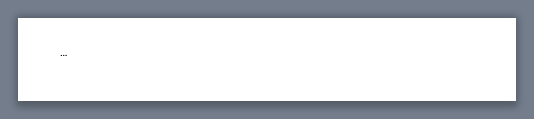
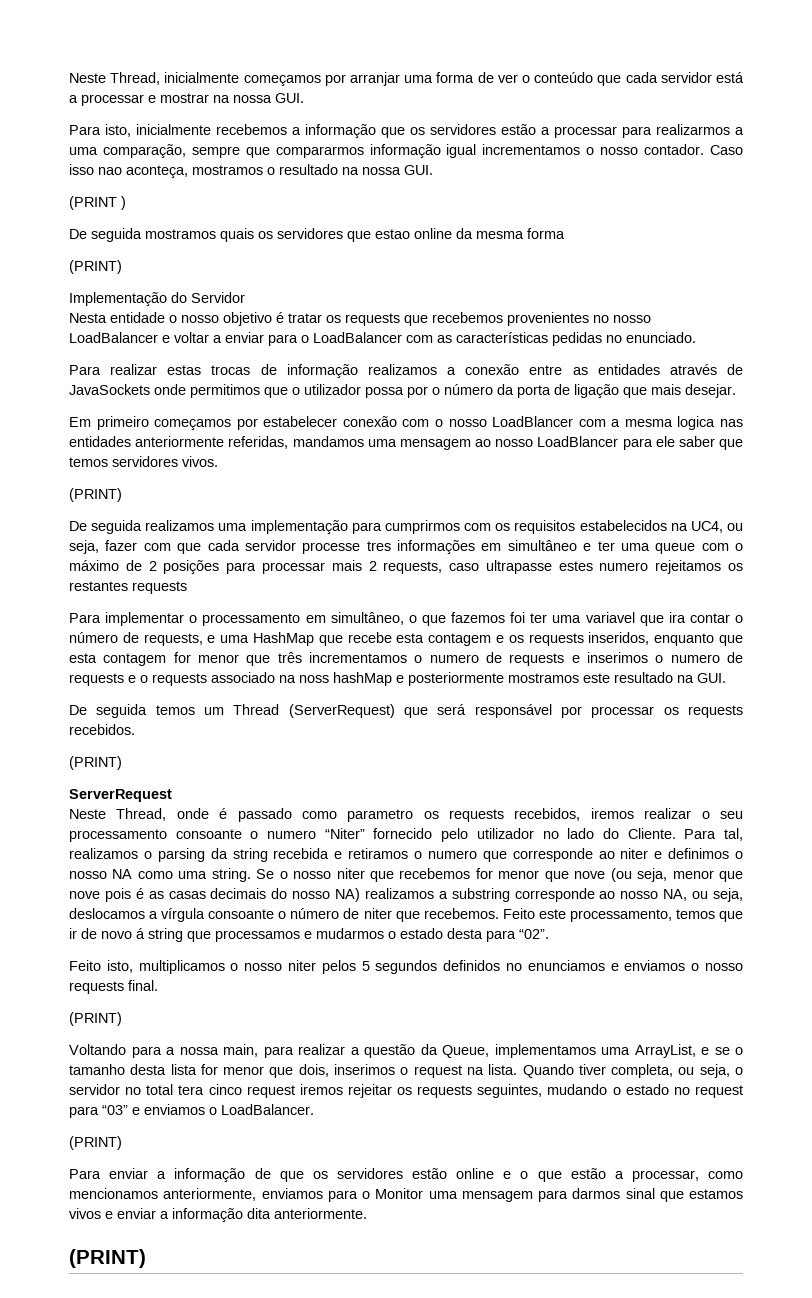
- …
+ Neste Thread, inicialmente começamos por arranjar uma forma de ver o conteúdo que cada servidor está a processar e mostrar na nossa GUI.
+ Para isto, inicialmente recebemos a informação que os servidores estão a processar para realizarmos a uma comparação, sempre que compararmos informação igual incrementamos o nosso contador. Caso isso nao aconteça, mostramos o resultado na nossa GUI.
+ (PRINT )
+ De seguida mostramos quais os servidores que estao online da mesma forma
+ (PRINT)
+ Implementação do Servidor
+ Nesta entidade o nosso objetivo é tratar os requests que recebemos provenientes no nosso LoadBalancer e voltar a enviar para o LoadBalancer com as características pedidas no enunciado.
+ Para realizar estas trocas de informação realizamos a conexão entre as entidades através de JavaSockets onde permitimos que o utilizador possa por o número da porta de ligação que mais desejar.
+ Em primeiro começamos por estabelecer conexão com o nosso LoadBlancer com a mesma logica nas entidades anteriormente referidas, mandamos uma mensagem ao nosso LoadBlancer para ele saber que temos servidores vivos.
+ (PRINT)
+ De seguida realizamos uma implementação para cumprirmos com os requisitos estabelecidos na UC4, ou seja, fazer com que cada servidor processe tres informações em simultâneo e ter uma queue com o máximo de 2 posições para processar mais 2 requests, caso ultrapasse estes numero rejeitamos os restantes requests
+ Para implementar o processamento em simultâneo, o que fazemos foi ter uma variavel que ira contar o número de requests, e uma HashMap que recebe esta contagem e os requests inseridos, enquanto que esta contagem for menor que três incrementamos o numero de requests e inserimos o numero de requests e o requests associado na noss hashMap e posteriormente mostramos este resultado na GUI.
+ De seguida temos um Thread (ServerRequest) que será responsável por processar os requests recebidos.
+ (PRINT)
+ ServerRequest
+ Neste Thread, onde é passado como parametro os requests recebidos, iremos realizar o seu processamento consoante o numero “Niter” fornecido pelo utilizador no lado do Cliente. Para tal, realizamos o parsing da string recebida e retiramos o numero que corresponde ao niter e definimos o nosso NA como uma string. Se o nosso niter que recebemos for menor que nove (ou seja, menor que nove pois é as casas decimais do nosso NA) realizamos a substring corresponde ao nosso NA, ou seja, deslocamos a vírgula consoante o número de niter que recebemos. Feito este processamento, temos que ir de novo á string que processamos e mudarmos o estado desta para “02”.
+ Feito isto, multiplicamos o nosso niter pelos 5 segundos definidos no enunciamos e enviamos o nosso requests final.
+ (PRINT)
+ Voltando para a nossa main, para realizar a questão da Queue, implementamos uma ArrayList, e se o tamanho desta lista for menor que dois, inserimos o request na lista. Quando tiver completa, ou seja, o servidor no total tera cinco request iremos rejeitar os requests seguintes, mudando o estado no request para “03” e enviamos o LoadBalancer.
+ (PRINT)
+ Para enviar a informação de que os servidores estão online e o que estão a processar, como mencionamos anteriormente, enviamos para o Monitor uma mensagem para darmos sinal que estamos vivos e enviar a informação dita anteriormente.
+ (PRINT)

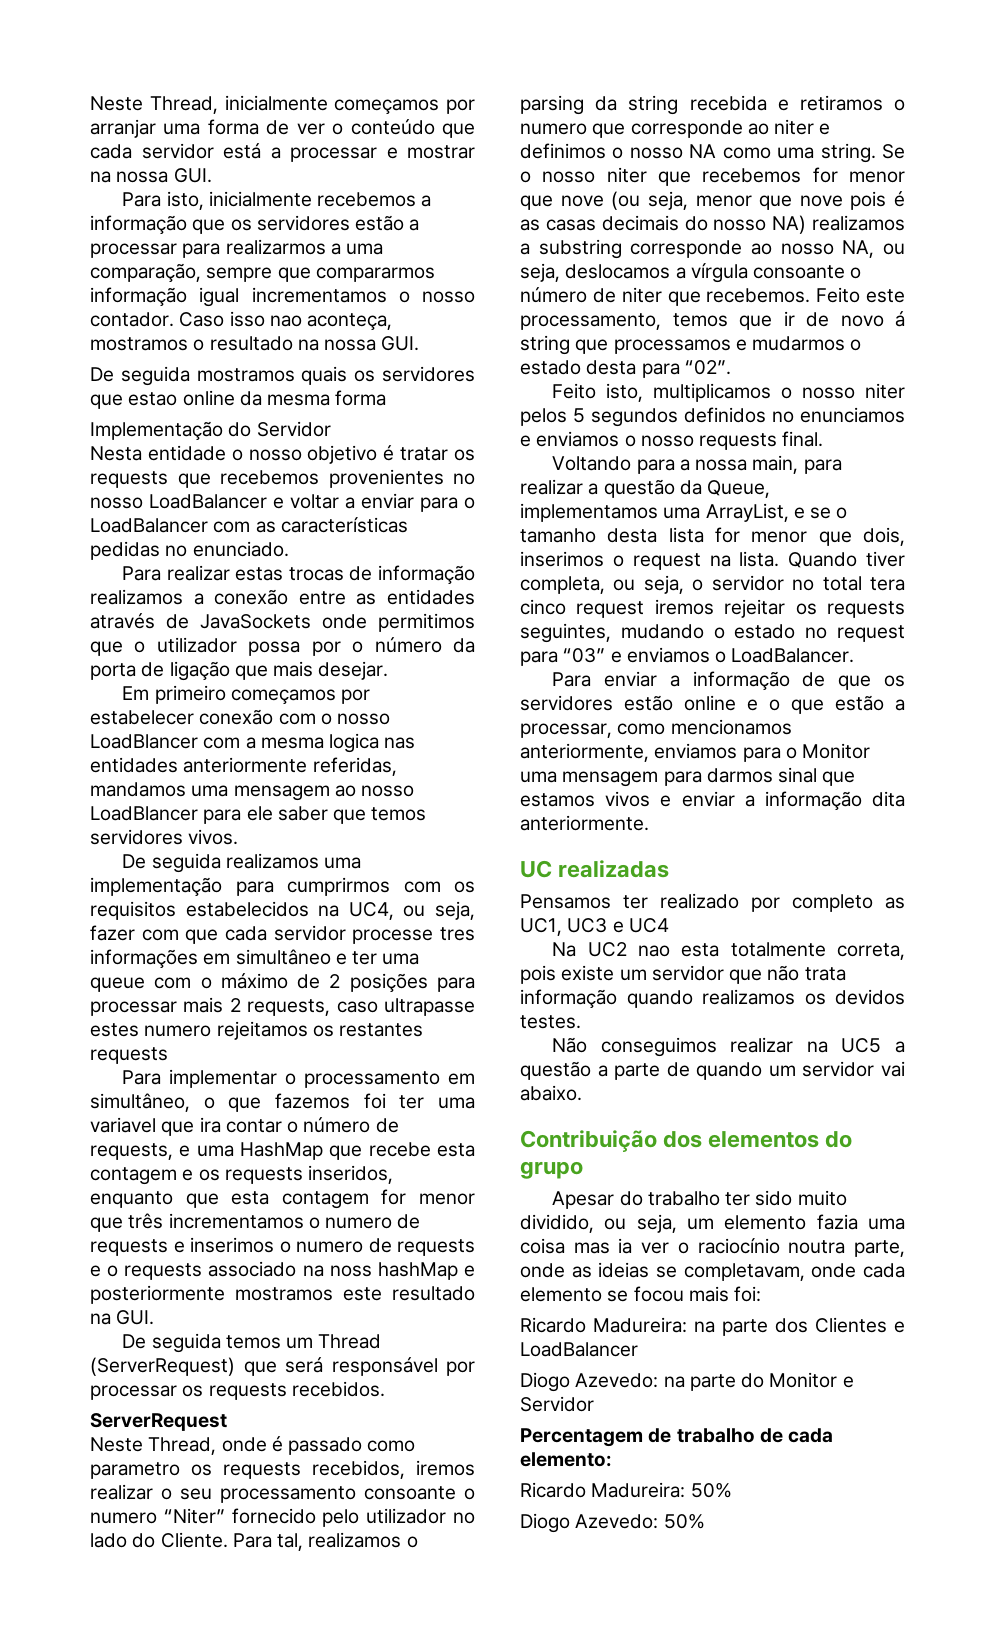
- (PRINT )
  De seguida mostramos quais os servidores que estao online da mesma forma
- (PRINT)
  Em primeiro começamos por estabelecer conexão com o nosso LoadBlancer com a mesma logica nas entidades anteriormente referidas, mandamos uma mensagem ao nosso LoadBlancer para ele saber que temos servidores vivos.
- (PRINT)
  De seguida temos um Thread (ServerRequest) que será responsável por processar os requests recebidos.
- (PRINT)
  Feito isto, multiplicamos o nosso niter pelos 5 segundos definidos no enunciamos e enviamos o nosso requests final.
- (PRINT)
  Quando tiver completa, ou seja, o servidor no total tera cinco request iremos rejeitar os requests seguintes, mudando o estado no request para “03” e enviamos o LoadBalancer.
- (PRINT)
  Para enviar a informação de que os servidores estão online e o que estão a processar, como mencionamos anteriormente, enviamos para o Monitor uma mensagem para darmos sinal que estamos vivos e enviar a informação dita anteriormente.
- (PRINT)
+ UC realizadas
+ Pensamos ter realizado por completo as UC1, UC3 e UC4
+ Na UC2 nao esta totalmente correta, pois existe um servidor que não trata informação quando realizamos os devidos testes.
+ Não conseguimos realizar na UC5 a questão a parte de quando um servidor vai abaixo.
+ Contribuição dos elementos do grupo
+ Apesar do trabalho ter sido muito dividido, ou seja, um elemento fazia uma coisa mas ia ver o raciocínio noutra parte, onde as ideias se completavam, onde cada elemento se focou mais foi:
+ Ricardo Madureira: na parte dos Clientes e LoadBalancer
+ Diogo Azevedo: na parte do Monitor e Servidor
+ Percentagem de trabalho de cada elemento:
+ Ricardo Madureira: 50%
+ Diogo Azevedo: 50%

